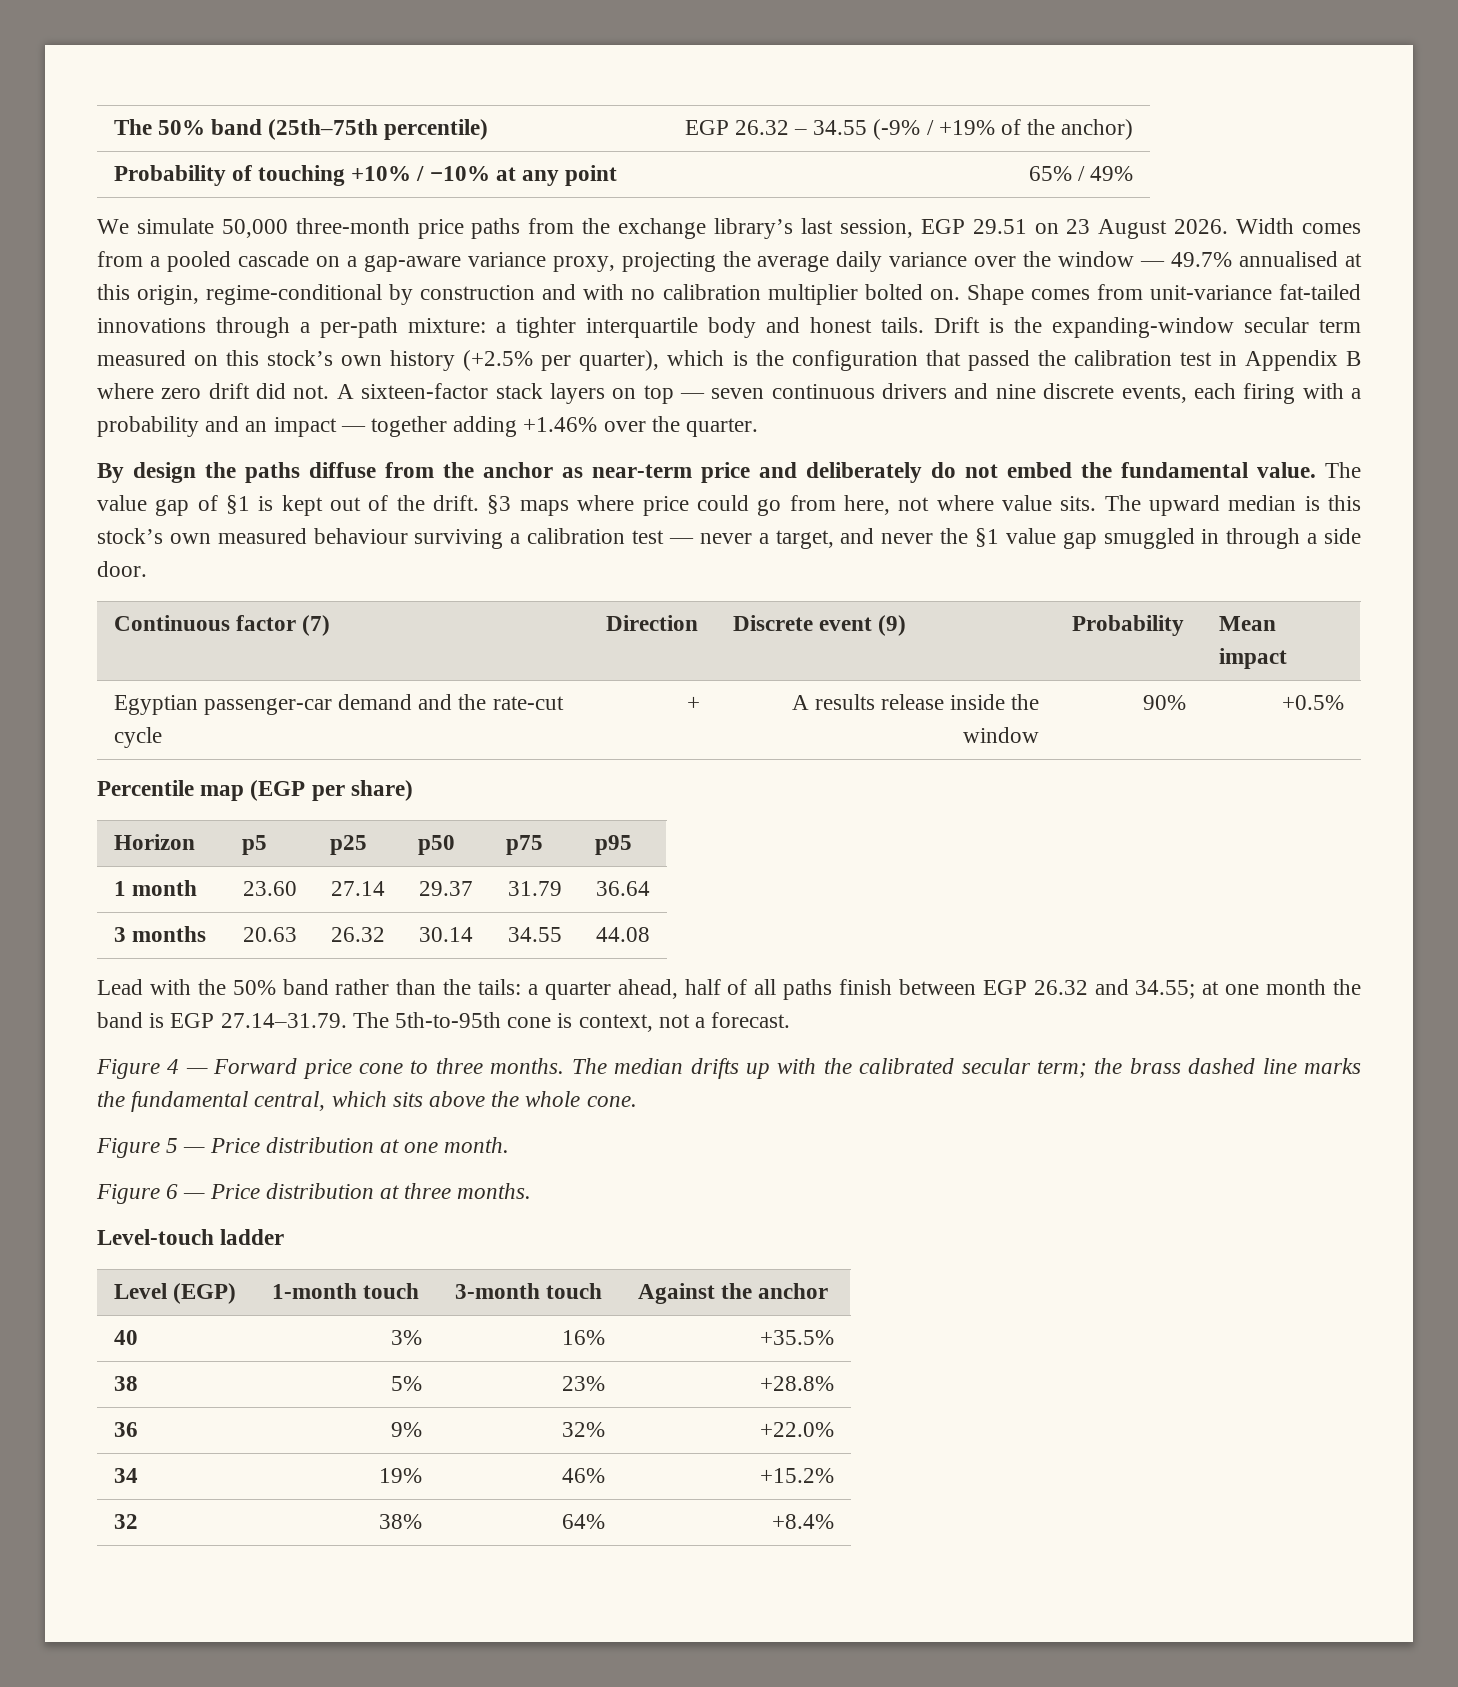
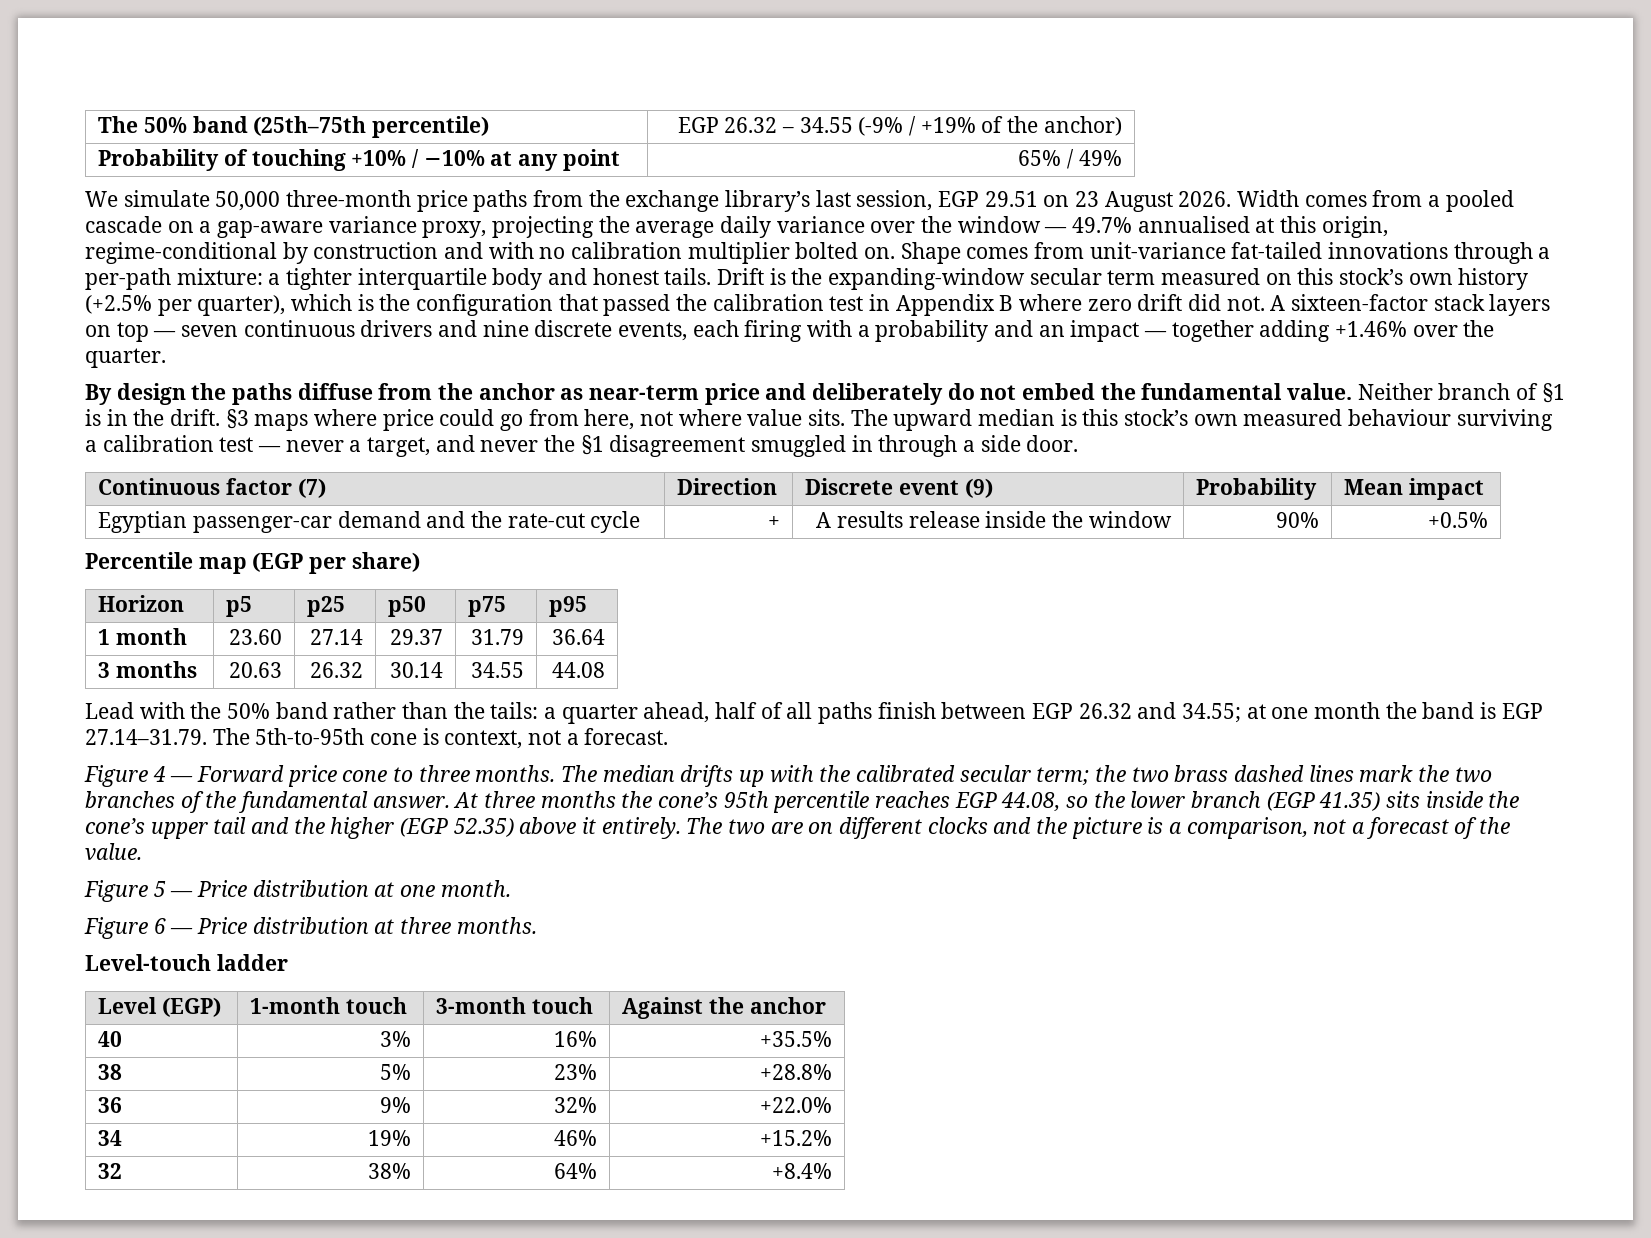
- The value gap of §1 is kept out of the drift.
+ Neither branch of §1 is in the drift.
- The upward median is this stock’s own measured behaviour surviving a calibration test — never a target, and never the §1 value gap smuggled in through a side door.
+ The upward median is this stock’s own measured behaviour surviving a calibration test — never a target, and never the §1 disagreement smuggled in through a side door.
- The median drifts up with the calibrated secular term; the brass dashed line marks the fundamental central, which sits above the whole cone.
+ The median drifts up with the calibrated secular term; the two brass dashed lines mark the two branches of the fundamental answer. At three months the cone’s 95th percentile reaches EGP 44.08, so the lower branch (EGP 41.35) sits inside the cone’s upper tail and the higher (EGP 52.35) above it entirely. The two are on different clocks and the picture is a comparison, not a forecast of the value.

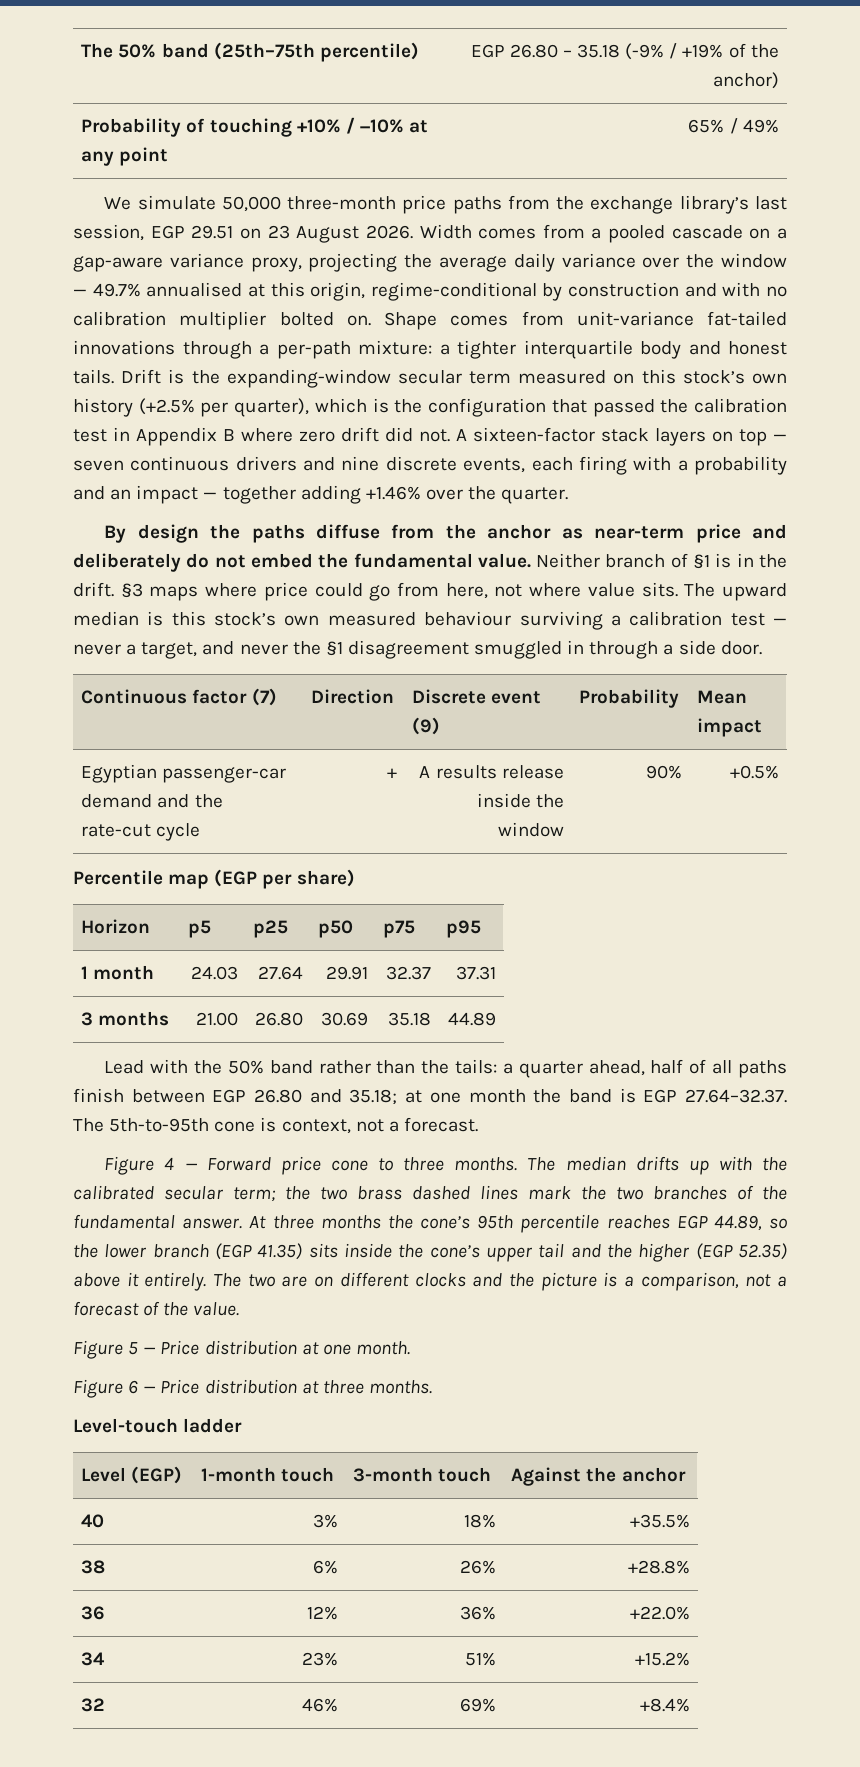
- The 50% band (25th–75th percentile) | EGP 26.32 – 34.55 (-9% / +19% of the anchor)
+ The 50% band (25th–75th percentile) | EGP 26.80 – 35.18 (-9% / +19% of the anchor)
- 1 month | 23.60 | 27.14 | 29.37 | 31.79 | 36.64
- 3 months | 20.63 | 26.32 | 30.14 | 34.55 | 44.08
+ 1 month | 24.03 | 27.64 | 29.91 | 32.37 | 37.31
+ 3 months | 21.00 | 26.80 | 30.69 | 35.18 | 44.89
- Lead with the 50% band rather than the tails: a quarter ahead, half of all paths finish between EGP 26.32 and 34.55; at one month the band is EGP 27.14–31.79. The 5th-to-95th cone is context, not a forecast.
+ Lead with the 50% band rather than the tails: a quarter ahead, half of all paths finish between EGP 26.80 and 35.18; at one month the band is EGP 27.64–32.37. The 5th-to-95th cone is context, not a forecast.
- At three months the cone’s 95th percentile reaches EGP 44.08, so the lower branch (EGP 41.35) sits inside the cone’s upper tail and the higher (EGP 52.35) above it entirely.
+ At three months the cone’s 95th percentile reaches EGP 44.89, so the lower branch (EGP 41.35) sits inside the cone’s upper tail and the higher (EGP 52.35) above it entirely.
- 40 | 3% | 16% | +35.5%
+ 40 | 3% | 18% | +35.5%
- 38 | 5% | 23% | +28.8%
+ 38 | 6% | 26% | +28.8%
- 36 | 9% | 32% | +22.0%
+ 36 | 12% | 36% | +22.0%
- 34 | 19% | 46% | +15.2%
+ 34 | 23% | 51% | +15.2%
- 32 | 38% | 64% | +8.4%
+ 32 | 46% | 69% | +8.4%

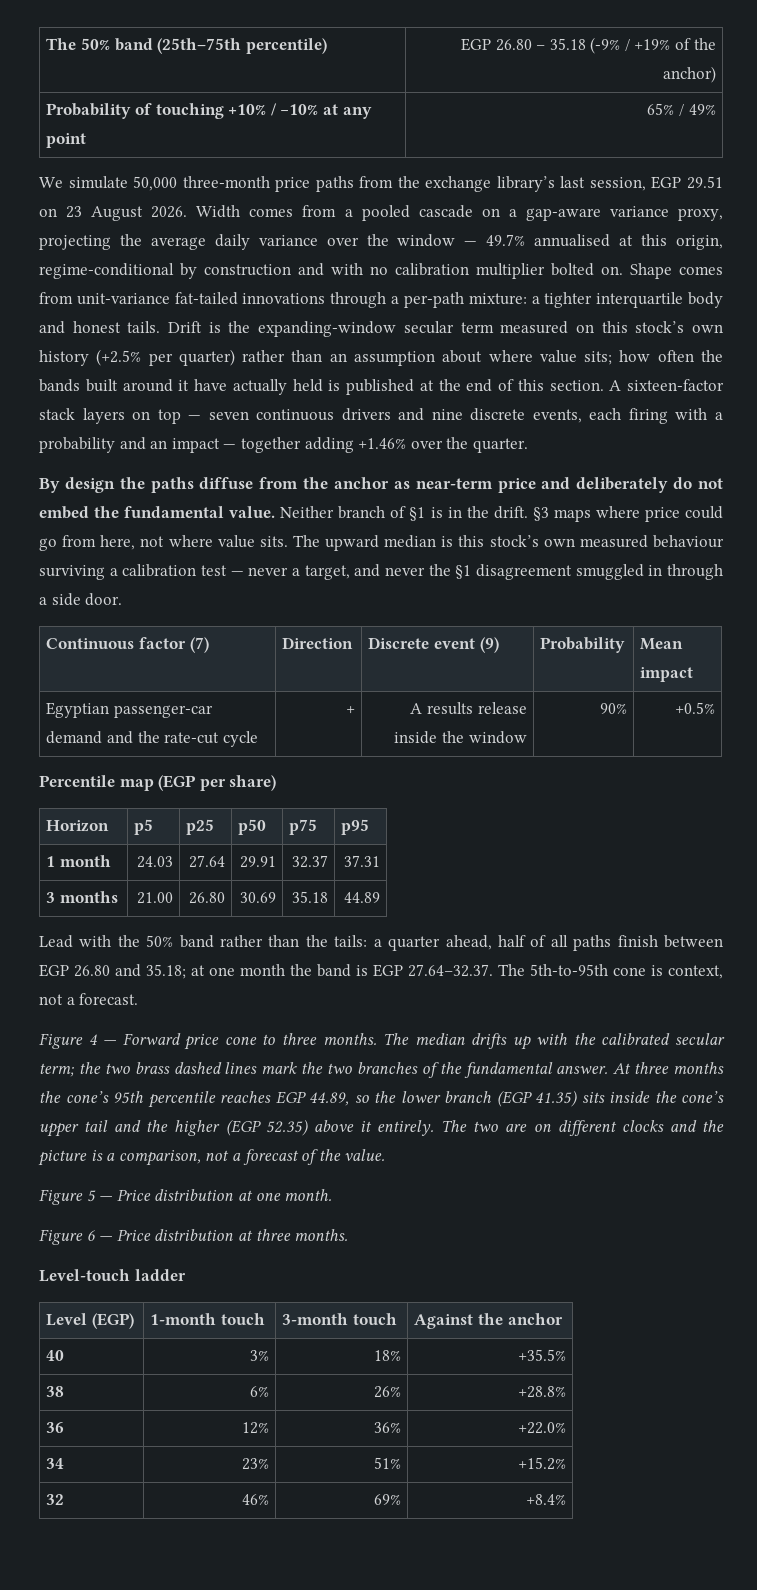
- Drift is the expanding-window secular term measured on this stock’s own history (+2.5% per quarter), which is the configuration that passed the calibration test in Appendix B where zero drift did not.
+ Drift is the expanding-window secular term measured on this stock’s own history (+2.5% per quarter) rather than an assumption about where value sits; how often the bands built around it have actually held is published at the end of this section.

